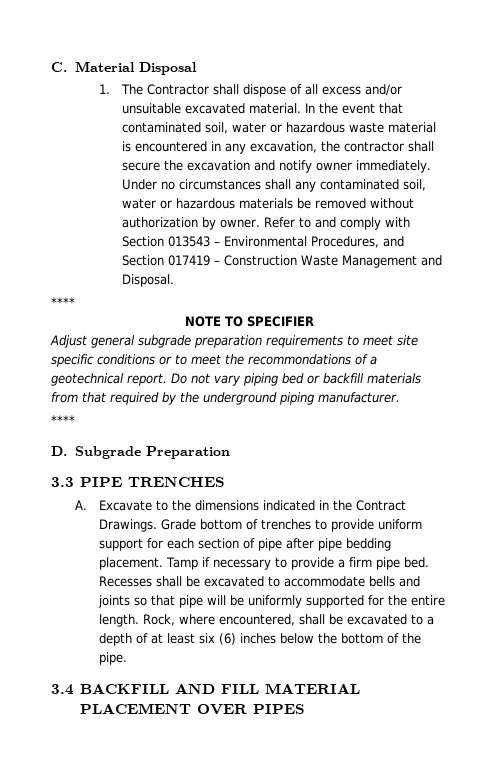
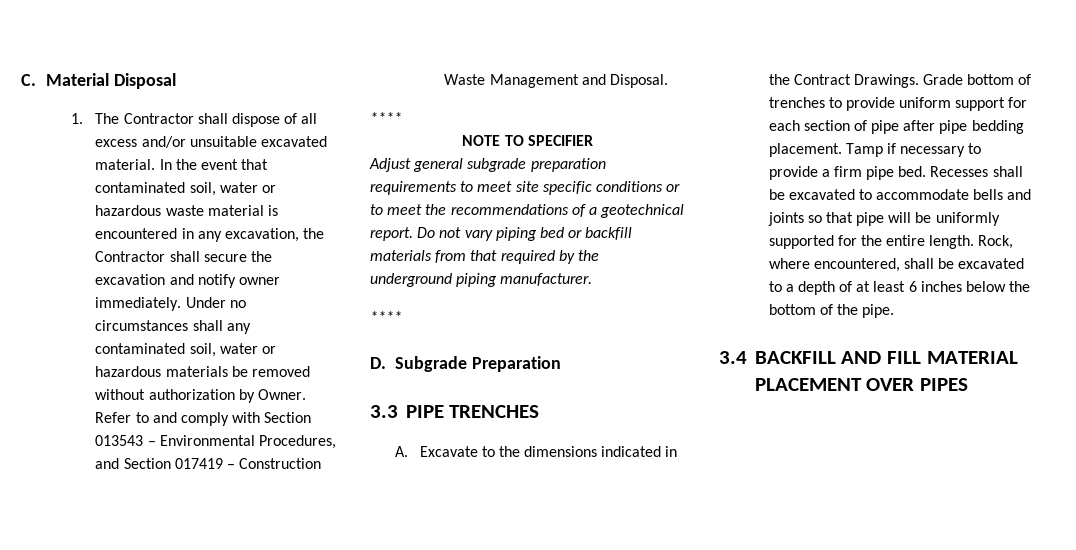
- In the event that contaminated soil, water or hazardous waste material is encountered in any excavation, the contractor shall secure the excavation and notify owner immediately.
+ In the event that contaminated soil, water or hazardous waste material is encountered in any excavation, the Contractor shall secure the excavation and notify owner immediately.
- Under no circumstances shall any contaminated soil, water or hazardous materials be removed without authorization by owner.
+ Under no circumstances shall any contaminated soil, water or hazardous materials be removed without authorization by Owner.
- Adjust general subgrade preparation requirements to meet site specific conditions or to meet the recommondations of a geotechnical report.
+ Adjust general subgrade preparation requirements to meet site specific conditions or to meet the recommendations of a geotechnical report.
- Rock, where encountered, shall be excavated to a depth of at least six (6) inches below the bottom of the pipe.
+ Rock, where encountered, shall be excavated to a depth of at least 6 inches below the bottom of the pipe.

